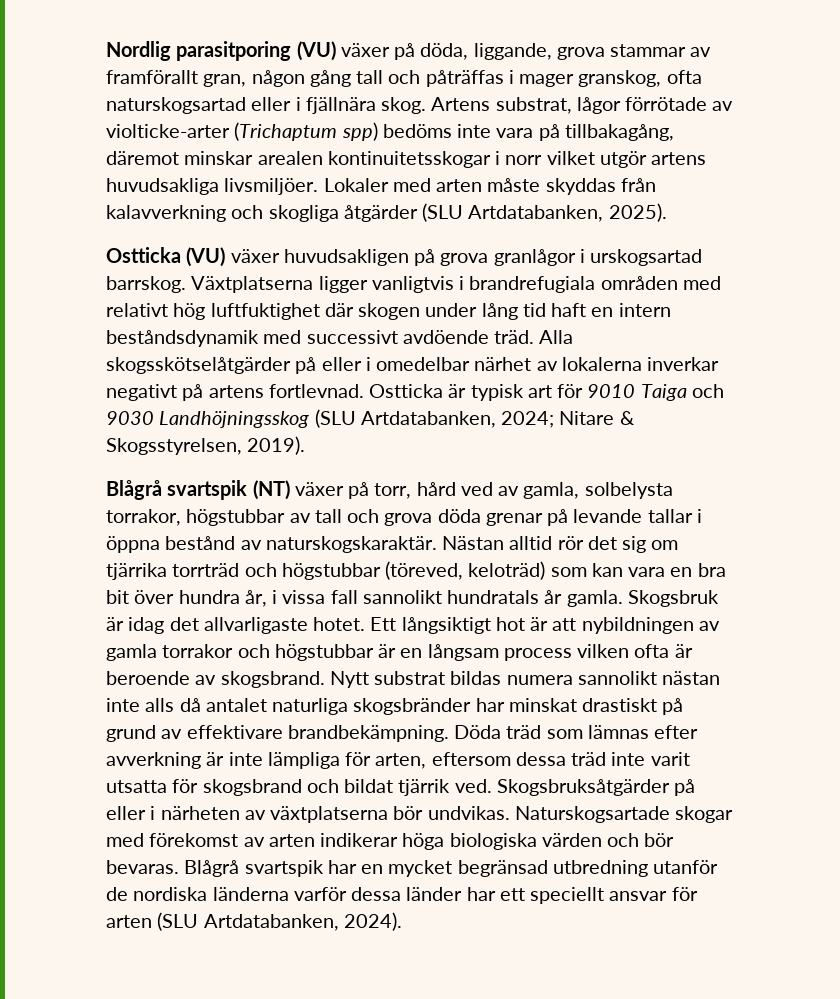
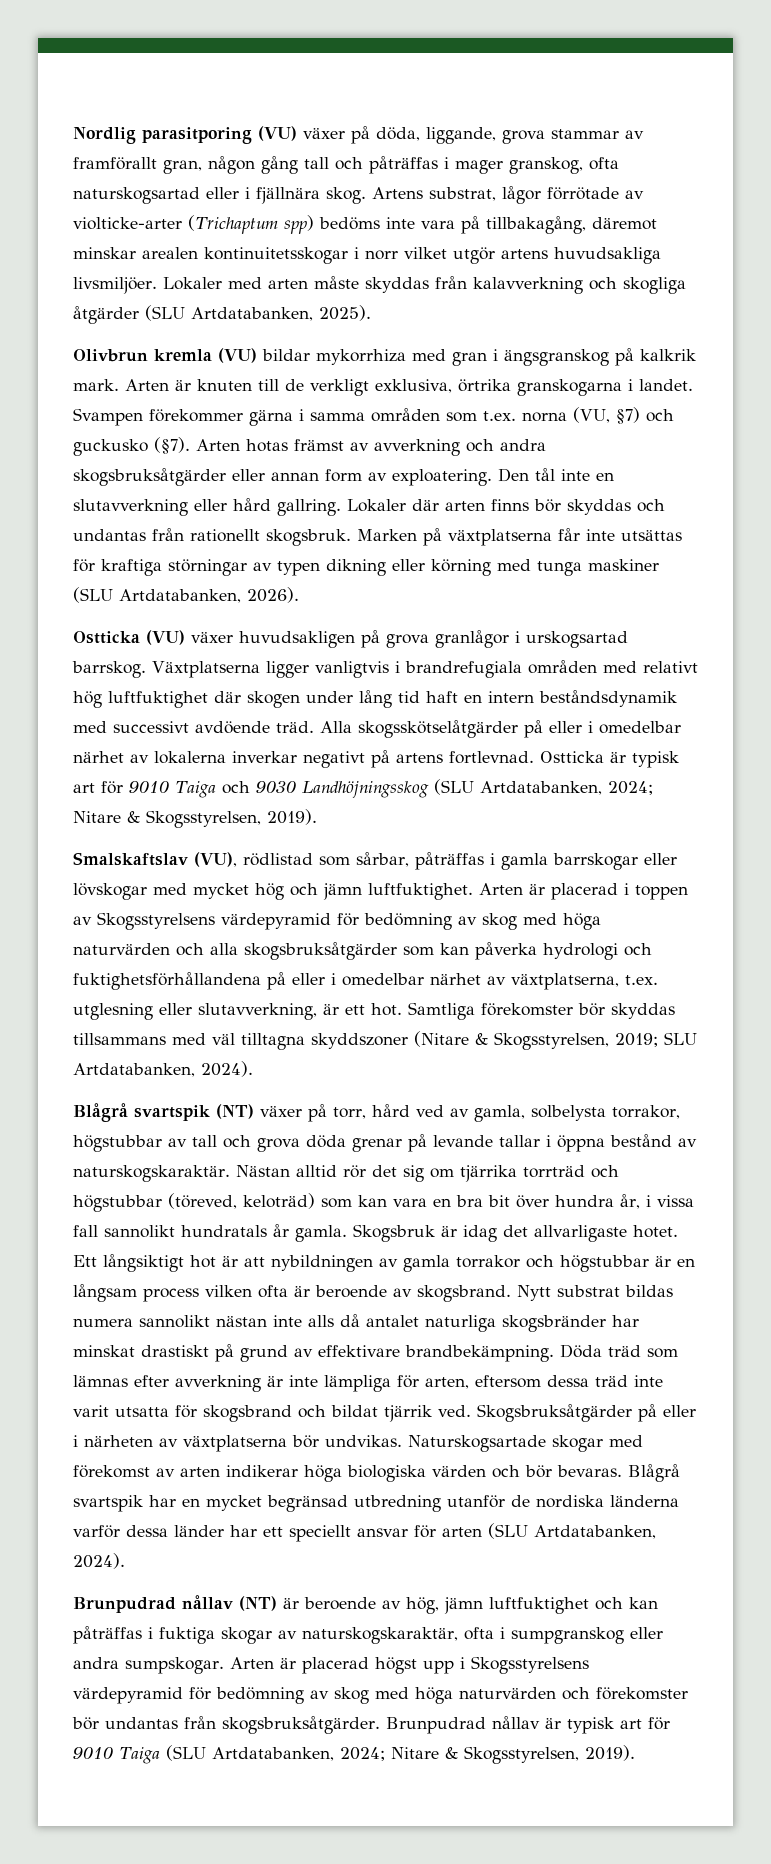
+ Olivbrun kremla (VU) bildar mykorrhiza med gran i ängsgranskog på kalkrik mark. Arten är knuten till de verkligt exklusiva, örtrika granskogarna i landet. Svampen förekommer gärna i samma områden som t.ex. norna (VU, §7) och guckusko (§7). Arten hotas främst av avverkning och andra skogsbruksåtgärder eller annan form av exploatering. Den tål inte en slutavverkning eller hård gallring. Lokaler där arten finns bör skyddas och undantas från rationellt skogsbruk. Marken på växtplatserna får inte utsättas för kraftiga störningar av typen dikning eller körning med tunga maskiner (SLU Artdatabanken, 2026).
+ Smalskaftslav (VU), rödlistad som sårbar, påträffas i gamla barrskogar eller lövskogar med mycket hög och jämn luftfuktighet. Arten är placerad i toppen av Skogsstyrelsens värdepyramid för bedömning av skog med höga naturvärden och alla skogsbruksåtgärder som kan påverka hydrologi och fuktighetsförhållandena på eller i omedelbar närhet av växtplatserna, t.ex. utglesning eller slutavverkning, är ett hot. Samtliga förekomster bör skyddas tillsammans med väl tilltagna skyddszoner (Nitare & Skogsstyrelsen, 2019; SLU Artdatabanken, 2024).
+ Brunpudrad nållav (NT) är beroende av hög, jämn luftfuktighet och kan påträffas i fuktiga skogar av naturskogskaraktär, ofta i sumpgranskog eller andra sumpskogar. Arten är placerad högst upp i Skogsstyrelsens värdepyramid för bedömning av skog med höga naturvärden och förekomster bör undantas från skogsbruksåtgärder. Brunpudrad nållav är typisk art för 9010 Taiga (SLU Artdatabanken, 2024; Nitare & Skogsstyrelsen, 2019).

